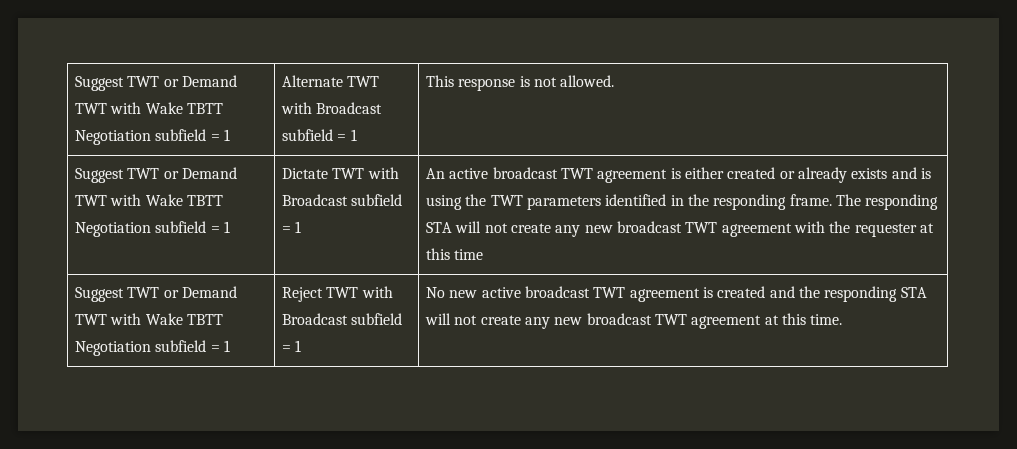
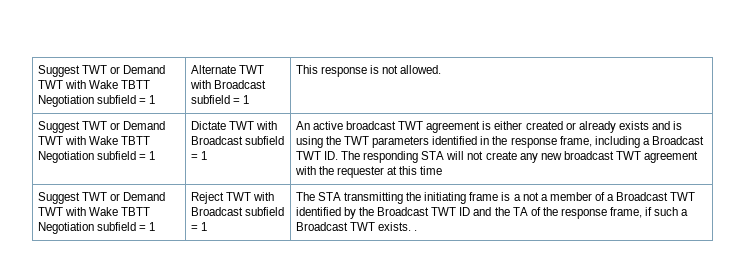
- An active broadcast TWT agreement is either created or already exists and is using the TWT parameters identified in the responding frame. The responding STA will not create any new broadcast TWT agreement with the requester at this time
+ An active broadcast TWT agreement is either created or already exists and is using the TWT parameters identified in the response frame, including a Broadcast TWT ID. The responding STA will not create any new broadcast TWT agreement with the requester at this time
- No new active broadcast TWT agreement is created and the responding STA will not create any new broadcast TWT agreement at this time.
+ The STA transmitting the initiating frame is a not a member of a Broadcast TWT identified by the Broadcast TWT ID and the TA of the response frame, if such a Broadcast TWT exists. .

